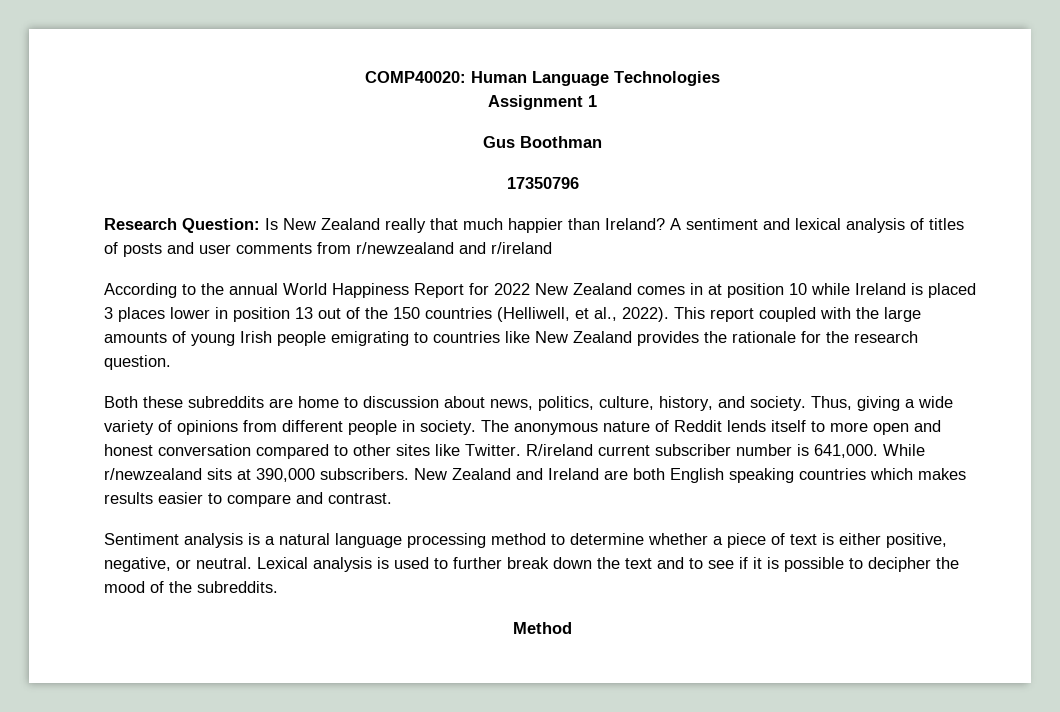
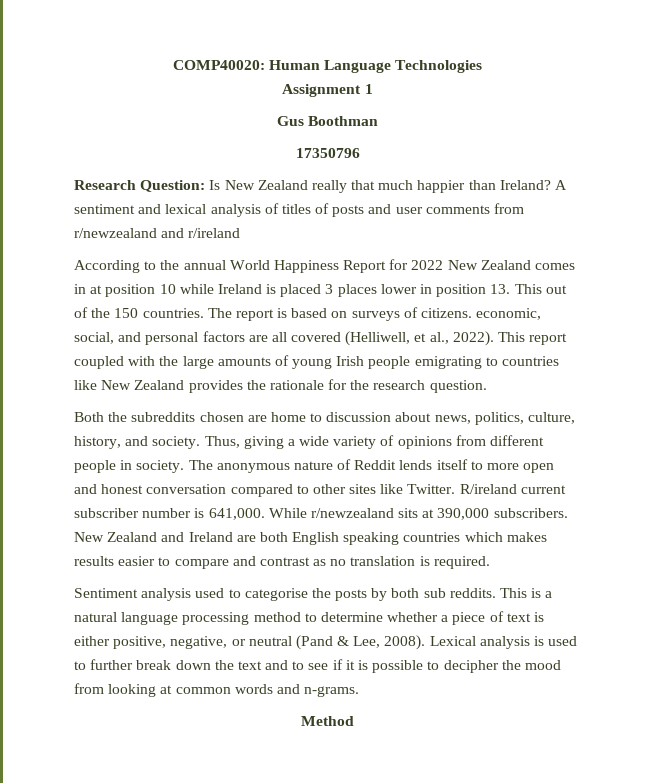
- According to the annual World Happiness Report for 2022 New Zealand comes in at position 10 while Ireland is placed 3 places lower in position 13 out of the 150 countries (Helliwell, et al., 2022).
+ According to the annual World Happiness Report for 2022 New Zealand comes in at position 10 while Ireland is placed 3 places lower in position 13. This out of the 150 countries. The report is based on surveys of citizens. economic, social, and personal factors are all covered (Helliwell, et al., 2022).
- Both these subreddits are home to discussion about news, politics, culture, history, and society.
+ Both the subreddits chosen are home to discussion about news, politics, culture, history, and society.
- New Zealand and Ireland are both English speaking countries which makes results easier to compare and contrast.
- Sentiment analysis is a natural language processing method to determine whether a piece of text is either positive, negative, or neutral.
+ New Zealand and Ireland are both English speaking countries which makes results easier to compare and contrast as no translation is required.
+ Sentiment analysis used to categorise the posts by both sub reddits. This is a natural language processing method to determine whether a piece of text is either positive, negative, or neutral (Pand & Lee, 2008).
- Lexical analysis is used to further break down the text and to see if it is possible to decipher the mood of the subreddits.
+ Lexical analysis is used to further break down the text and to see if it is possible to decipher the mood from looking at common words and n-grams.

